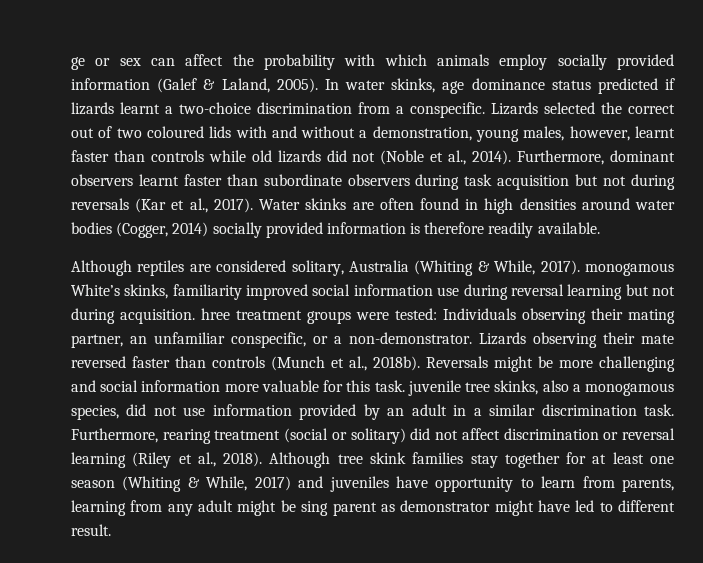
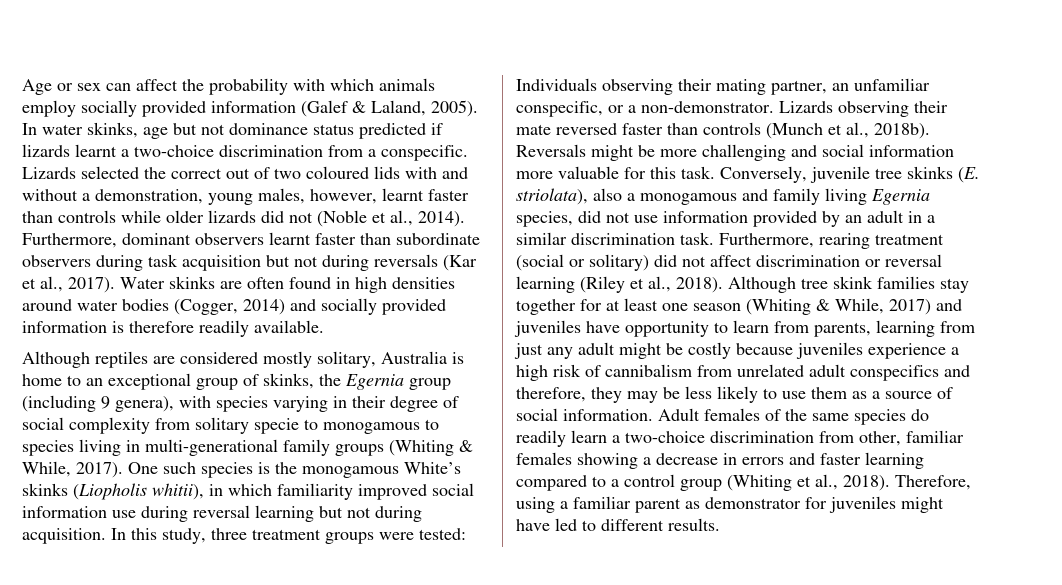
- ge or sex can affect the probability with which animals employ socially provided information (Galef & Laland, 2005).
+ Age or sex can affect the probability with which animals employ socially provided information (Galef & Laland, 2005).
- In water skinks, age dominance status predicted if lizards learnt a two-choice discrimination from a conspecific.
+ In water skinks, age but not dominance status predicted if lizards learnt a two-choice discrimination from a conspecific.
- Lizards selected the correct out of two coloured lids with and without a demonstration, young males, however, learnt faster than controls while old lizards did not (Noble et al., 2014).
+ Lizards selected the correct out of two coloured lids with and without a demonstration, young males, however, learnt faster than controls while older lizards did not (Noble et al., 2014).
- Water skinks are often found in high densities around water bodies (Cogger, 2014) socially provided information is therefore readily available.
+ Water skinks are often found in high densities around water bodies (Cogger, 2014) and socially provided information is therefore readily available.
- Although reptiles are considered solitary, Australia (Whiting & While, 2017). monogamous White’s skinks, familiarity improved social information use during reversal learning but not during acquisition. hree treatment groups were tested: Individuals observing their mating partner, an unfamiliar conspecific, or a non-demonstrator.
+ Although reptiles are considered mostly solitary, Australia is home to an exceptional group of skinks, the Egernia group (including 9 genera), with species varying in their degree of social complexity from solitary specie to monogamous to species living in multi-generational family groups (Whiting & While, 2017). One such species is the monogamous White’s skinks (Liopholis whitii), in which familiarity improved social information use during reversal learning but not during acquisition. In this study, three treatment groups were tested: Individuals observing their mating partner, an unfamiliar conspecific, or a non-demonstrator.
- Reversals might be more challenging and social information more valuable for this task. juvenile tree skinks, also a monogamous species, did not use information provided by an adult in a similar discrimination task.
+ Reversals might be more challenging and social information more valuable for this task. Conversely, juvenile tree skinks (E. striolata), also a monogamous and family living Egernia species, did not use information provided by an adult in a similar discrimination task.
- Although tree skink families stay together for at least one season (Whiting & While, 2017) and juveniles have opportunity to learn from parents, learning from any adult might be sing parent as demonstrator might have led to different result.
+ Although tree skink families stay together for at least one season (Whiting & While, 2017) and juveniles have opportunity to learn from parents, learning from just any adult might be costly because juveniles experience a high risk of cannibalism from unrelated adult conspecifics and therefore, they may be less likely to use them as a source of social information. Adult females of the same species do readily learn a two-choice discrimination from other, familiar females showing a decrease in errors and faster learning compared to a control group (Whiting et al., 2018). Therefore, using a familiar parent as demonstrator for juveniles might have led to different results.

